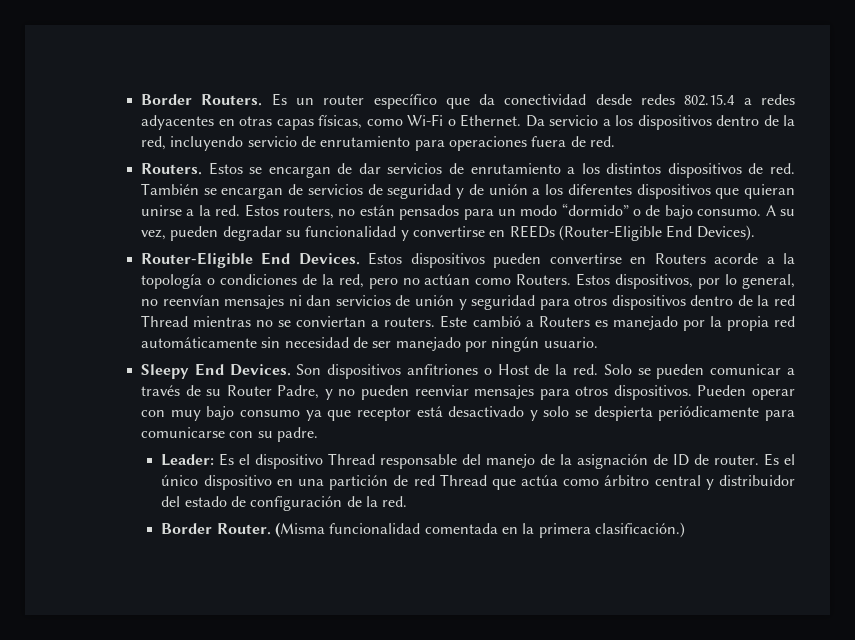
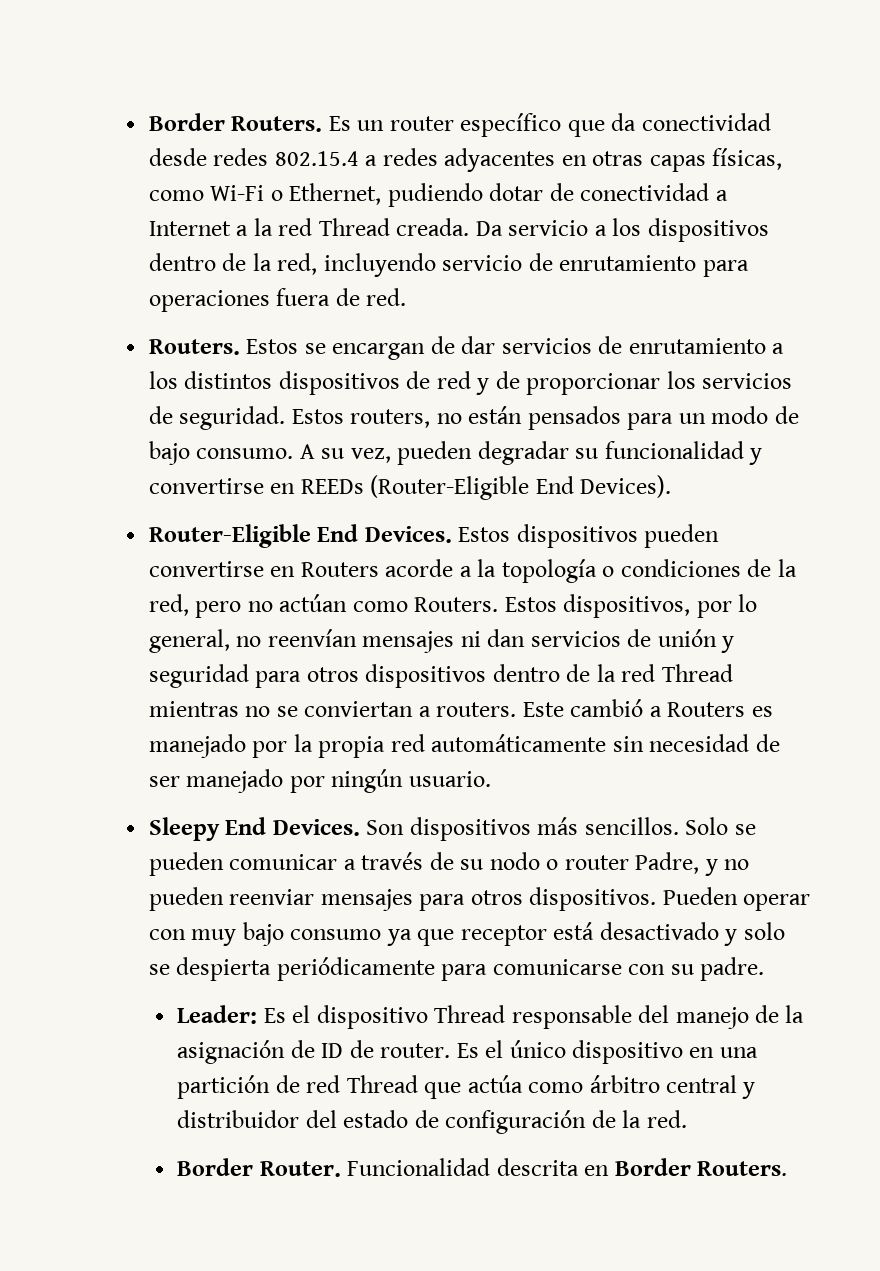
- Es un router específico que da conectividad desde redes 802.15.4 a redes adyacentes en otras capas físicas, como Wi-Fi o Ethernet.
+ Es un router específico que da conectividad desde redes 802.15.4 a redes adyacentes en otras capas físicas, como Wi-Fi o Ethernet, pudiendo dotar de conectividad a Internet a la red Thread creada.
- Estos se encargan de dar servicios de enrutamiento a los distintos dispositivos de red. También se encargan de servicios de seguridad y de unión a los diferentes dispositivos que quieran unirse a la red.
+ Estos se encargan de dar servicios de enrutamiento a los distintos dispositivos de red y de proporcionar los servicios de seguridad.
- Estos routers, no están pensados para un modo “dormido” o de bajo consumo.
+ Estos routers, no están pensados para un modo de bajo consumo.
- Son dispositivos anfitriones o Host de la red.
+ Son dispositivos más sencillos.
- Solo se pueden comunicar a través de su Router Padre, y no pueden reenviar mensajes para otros dispositivos.
+ Solo se pueden comunicar a través de su nodo o router Padre, y no pueden reenviar mensajes para otros dispositivos.
- (Misma funcionalidad comentada en la primera clasificación.)
+ Funcionalidad descrita en Border Routers.

